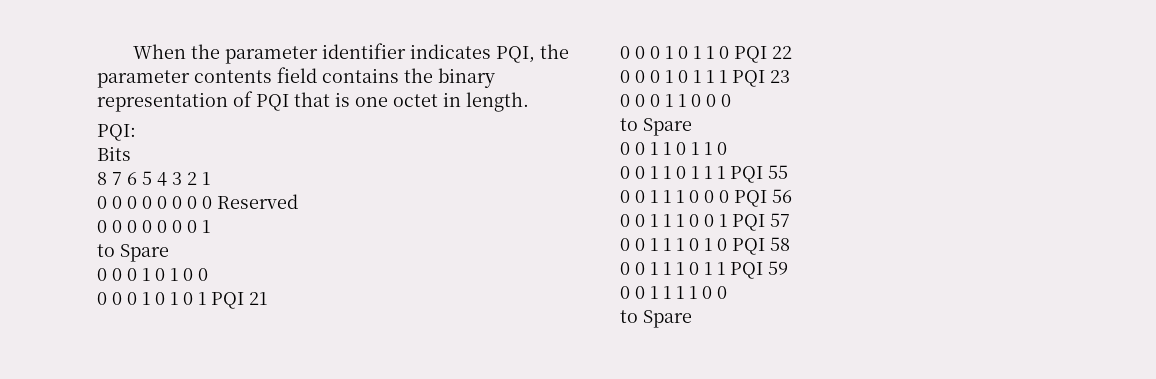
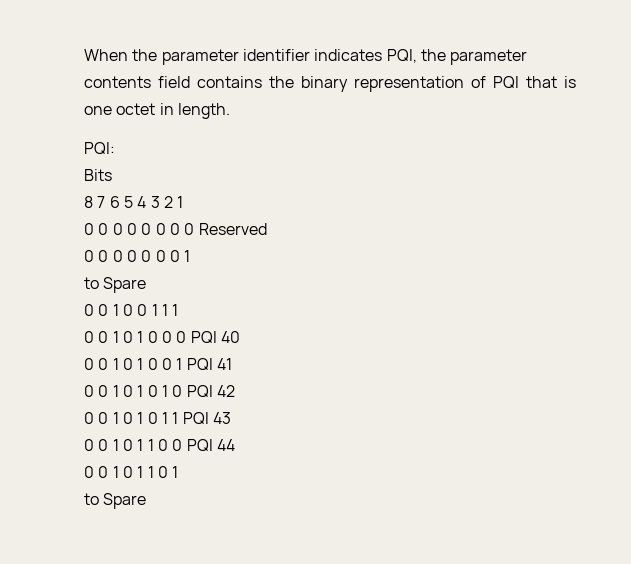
- 0 0 0 1 0 1 0 0
- 0 0 0 1 0 1 0 1 PQI 21
- 0 0 0 1 0 1 1 0 PQI 22
- 0 0 0 1 0 1 1 1 PQI 23
- 0 0 0 1 1 0 0 0
- to Spare
- 0 0 1 1 0 1 1 0
- 0 0 1 1 0 1 1 1 PQI 55
- 0 0 1 1 1 0 0 0 PQI 56
- 0 0 1 1 1 0 0 1 PQI 57
- 0 0 1 1 1 0 1 0 PQI 58
- 0 0 1 1 1 0 1 1 PQI 59
- 0 0 1 1 1 1 0 0
+ 0 0 1 0 0 1 1 1
+ 0 0 1 0 1 0 0 0 PQI 40
+ 0 0 1 0 1 0 0 1 PQI 41
+ 0 0 1 0 1 0 1 0 PQI 42
+ 0 0 1 0 1 0 1 1 PQI 43
+ 0 0 1 0 1 1 0 0 PQI 44
+ 0 0 1 0 1 1 0 1

